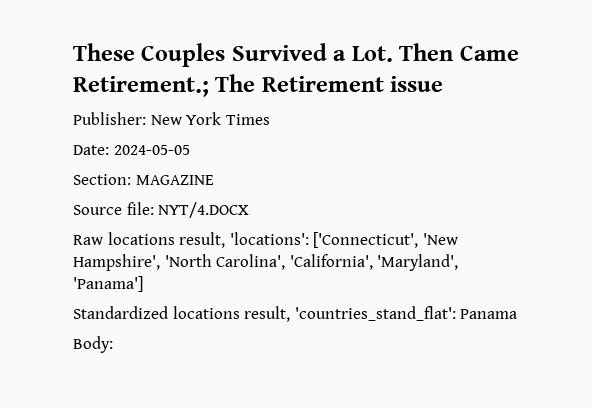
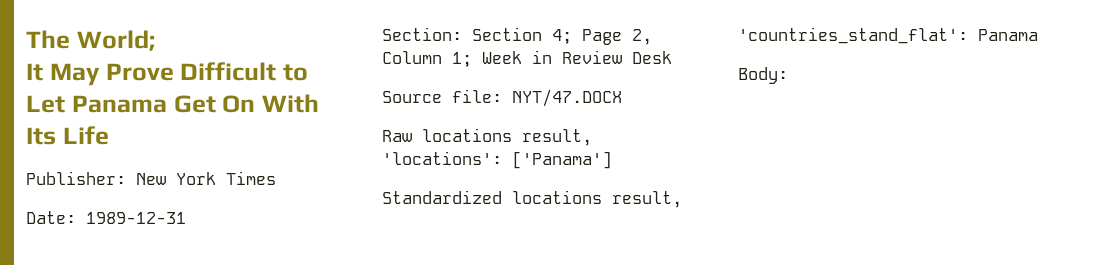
- These Couples Survived a Lot. Then Came Retirement.; The Retirement issue
+ The World;
+ It May Prove Difficult to Let Panama Get On With Its Life
- Date: 2024-05-05
+ Date: 1989-12-31
- Section: MAGAZINE
+ Section: Section 4; Page 2, Column 1; Week in Review Desk
- Source file: NYT/4.DOCX
+ Source file: NYT/47.DOCX
- Raw locations result, 'locations': ['Connecticut', 'New Hampshire', 'North Carolina', 'California', 'Maryland', 'Panama']
+ Raw locations result, 'locations': ['Panama']

